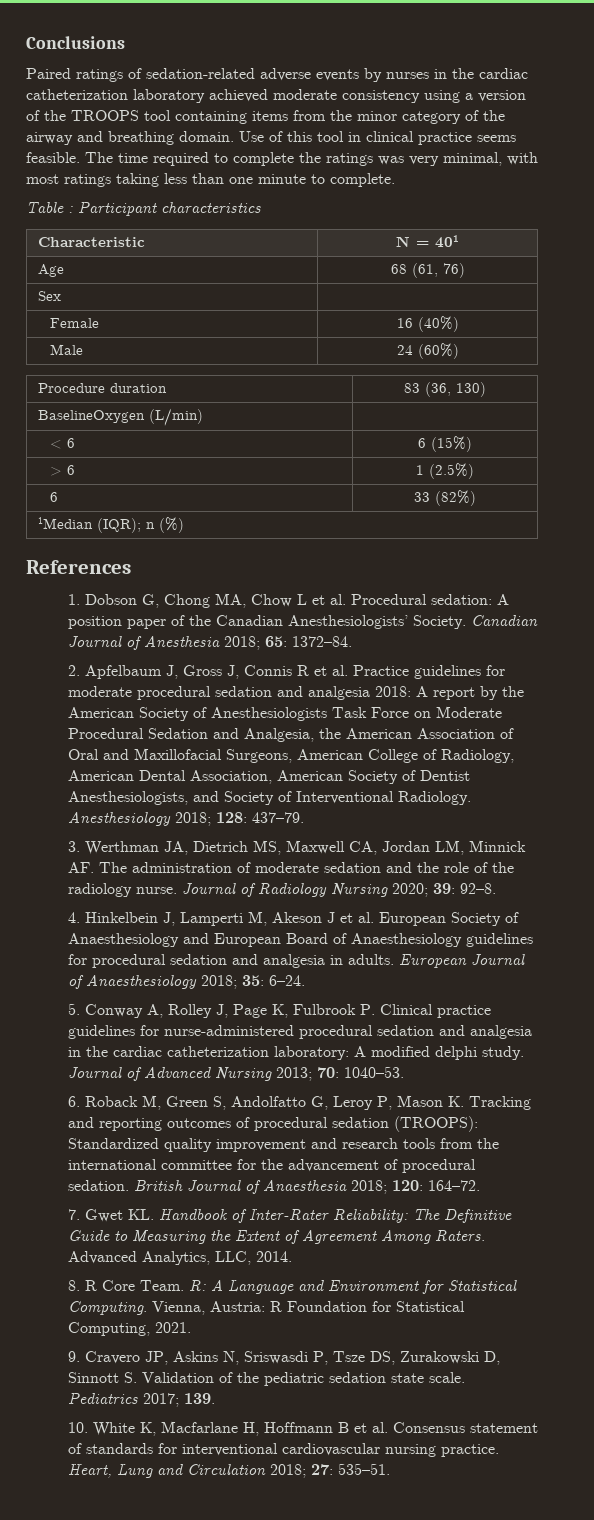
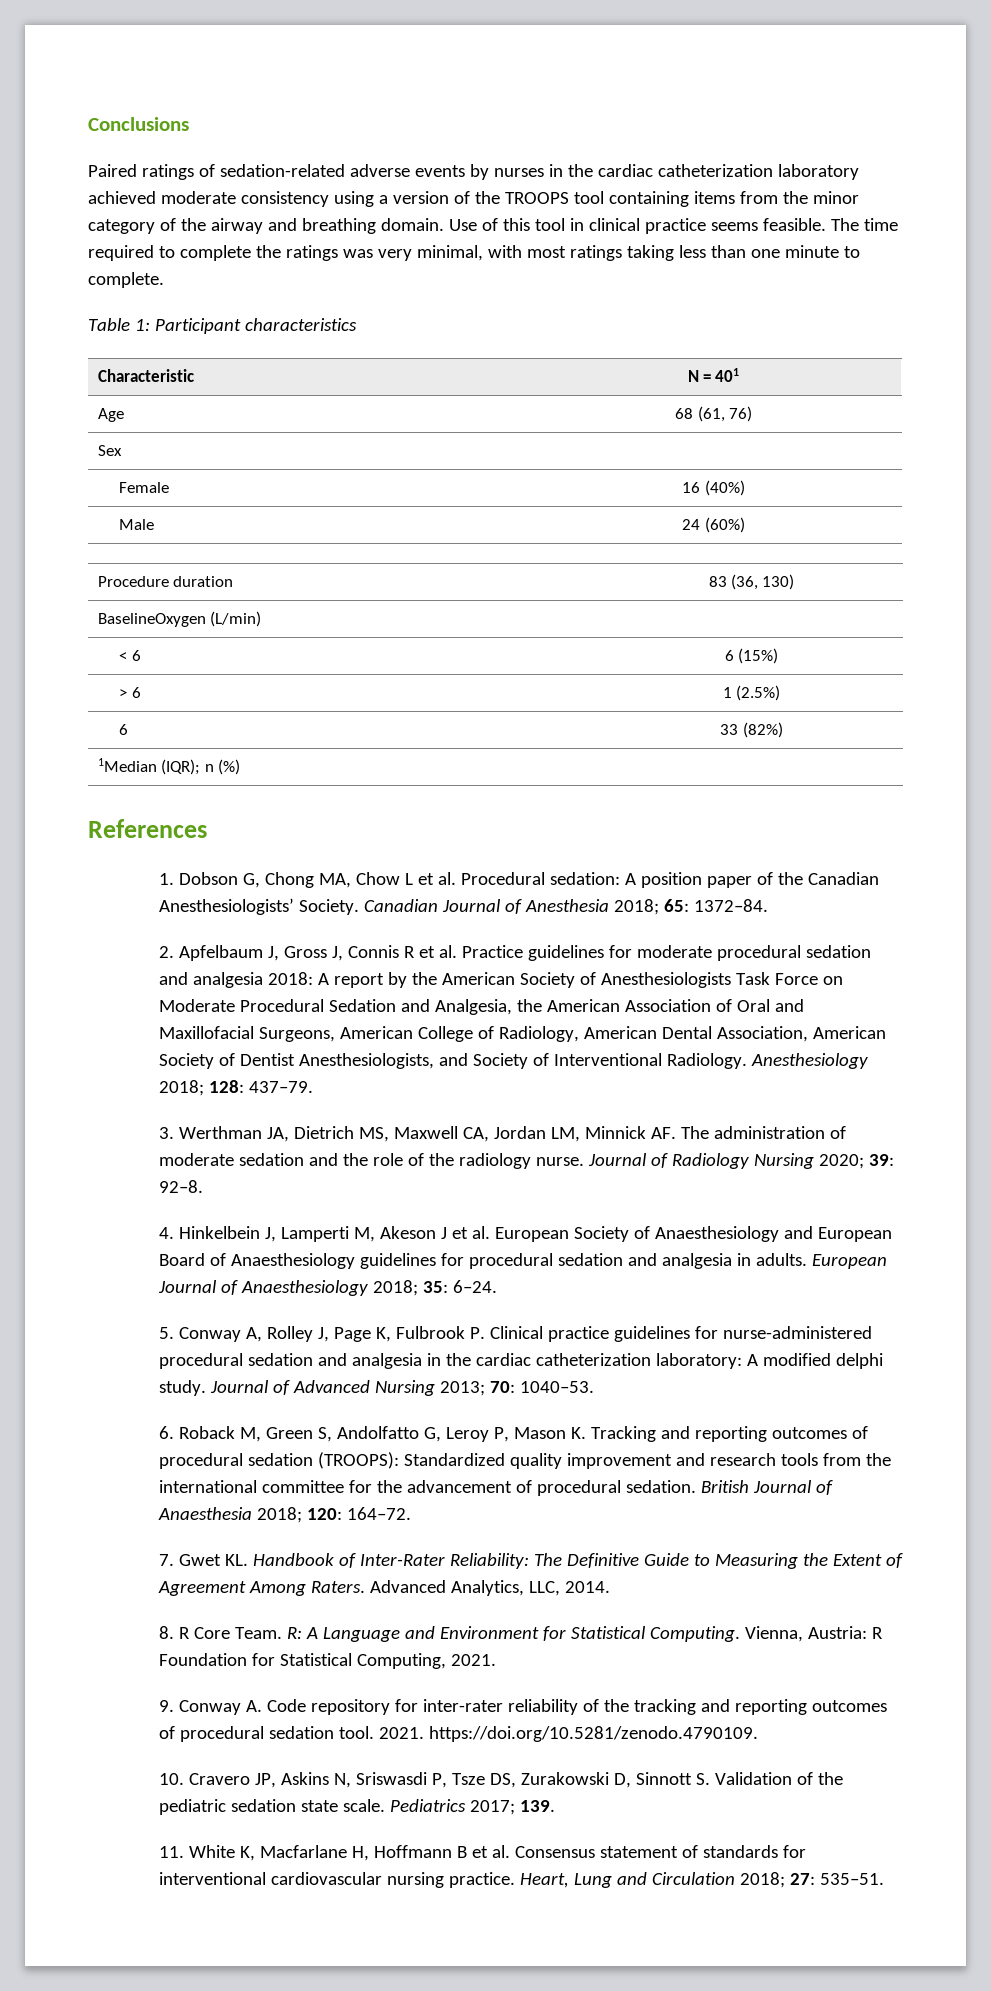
- Table : Participant characteristics
+ Table 1: Participant characteristics
- 9. Cravero JP, Askins N, Sriswasdi P, Tsze DS, Zurakowski D, Sinnott S. Validation of the pediatric sedation state scale.
+ 9. Conway A. Code repository for inter-rater reliability of the tracking and reporting outcomes of procedural sedation tool. 2021. https://doi.org/10.5281/zenodo.4790109.
+ 10. Cravero JP, Askins N, Sriswasdi P, Tsze DS, Zurakowski D, Sinnott S. Validation of the pediatric sedation state scale.
- 10. White K, Macfarlane H, Hoffmann B et al. Consensus statement of standards for interventional cardiovascular nursing practice.
+ 11. White K, Macfarlane H, Hoffmann B et al. Consensus statement of standards for interventional cardiovascular nursing practice.

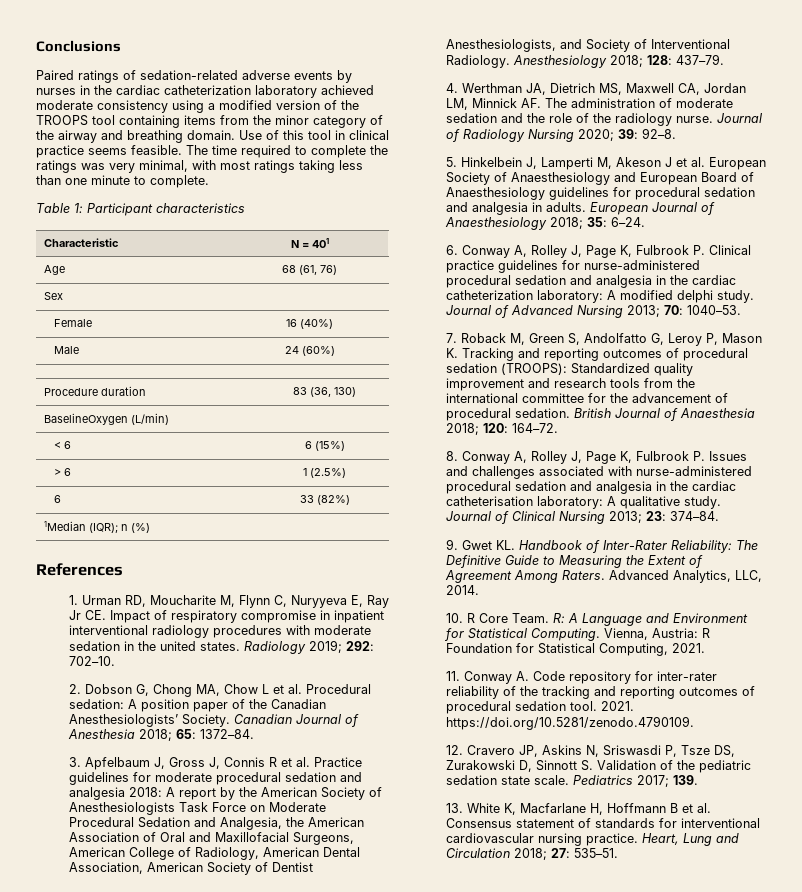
- Paired ratings of sedation-related adverse events by nurses in the cardiac catheterization laboratory achieved moderate consistency using a version of the TROOPS tool containing items from the minor category of the airway and breathing domain.
+ Paired ratings of sedation-related adverse events by nurses in the cardiac catheterization laboratory achieved moderate consistency using a modified version of the TROOPS tool containing items from the minor category of the airway and breathing domain.
- 1. Dobson G, Chong MA, Chow L et al. Procedural sedation: A position paper of the Canadian Anesthesiologists’ Society.
+ 1. Urman RD, Moucharite M, Flynn C, Nuryyeva E, Ray Jr CE. Impact of respiratory compromise in inpatient interventional radiology procedures with moderate sedation in the united states. Radiology 2019; 292: 702–10.
+ 2. Dobson G, Chong MA, Chow L et al. Procedural sedation: A position paper of the Canadian Anesthesiologists’ Society.
- 2. Apfelbaum J, Gross J, Connis R et al. Practice guidelines for moderate procedural sedation and analgesia 2018: A report by the American Society of Anesthesiologists Task Force on Moderate Procedural Sedation and Analgesia, the American Association of Oral and Maxillofacial Surgeons, American College of Radiology, American Dental Association, American Society of Dentist Anesthesiologists, and Society of Interventional Radiology.
+ 3. Apfelbaum J, Gross J, Connis R et al. Practice guidelines for moderate procedural sedation and analgesia 2018: A report by the American Society of Anesthesiologists Task Force on Moderate Procedural Sedation and Analgesia, the American Association of Oral and Maxillofacial Surgeons, American College of Radiology, American Dental Association, American Society of Dentist Anesthesiologists, and Society of Interventional Radiology.
- 3. Werthman JA, Dietrich MS, Maxwell CA, Jordan LM, Minnick AF. The administration of moderate sedation and the role of the radiology nurse.
+ 4. Werthman JA, Dietrich MS, Maxwell CA, Jordan LM, Minnick AF. The administration of moderate sedation and the role of the radiology nurse.
- 4. Hinkelbein J, Lamperti M, Akeson J et al. European Society of Anaesthesiology and European Board of Anaesthesiology guidelines for procedural sedation and analgesia in adults.
+ 5. Hinkelbein J, Lamperti M, Akeson J et al. European Society of Anaesthesiology and European Board of Anaesthesiology guidelines for procedural sedation and analgesia in adults.
- 5. Conway A, Rolley J, Page K, Fulbrook P. Clinical practice guidelines for nurse-administered procedural sedation and analgesia in the cardiac catheterization laboratory: A modified delphi study.
+ 6. Conway A, Rolley J, Page K, Fulbrook P. Clinical practice guidelines for nurse-administered procedural sedation and analgesia in the cardiac catheterization laboratory: A modified delphi study.
- 6. Roback M, Green S, Andolfatto G, Leroy P, Mason K. Tracking and reporting outcomes of procedural sedation (TROOPS): Standardized quality improvement and research tools from the international committee for the advancement of procedural sedation.
+ 7. Roback M, Green S, Andolfatto G, Leroy P, Mason K. Tracking and reporting outcomes of procedural sedation (TROOPS): Standardized quality improvement and research tools from the international committee for the advancement of procedural sedation.
- 7. Gwet KL. Handbook of Inter-Rater Reliability: The Definitive Guide to Measuring the Extent of Agreement Among Raters.
+ 8. Conway A, Rolley J, Page K, Fulbrook P. Issues and challenges associated with nurse-administered procedural sedation and analgesia in the cardiac catheterisation laboratory: A qualitative study. Journal of Clinical Nursing 2013; 23: 374–84.
+ 9. Gwet KL. Handbook of Inter-Rater Reliability: The Definitive Guide to Measuring the Extent of Agreement Among Raters.
- 8. R Core Team.
+ 10. R Core Team.
- 9. Conway A. Code repository for inter-rater reliability of the tracking and reporting outcomes of procedural sedation tool.
+ 11. Conway A. Code repository for inter-rater reliability of the tracking and reporting outcomes of procedural sedation tool.
- 10. Cravero JP, Askins N, Sriswasdi P, Tsze DS, Zurakowski D, Sinnott S. Validation of the pediatric sedation state scale.
+ 12. Cravero JP, Askins N, Sriswasdi P, Tsze DS, Zurakowski D, Sinnott S. Validation of the pediatric sedation state scale.
- 11. White K, Macfarlane H, Hoffmann B et al. Consensus statement of standards for interventional cardiovascular nursing practice.
+ 13. White K, Macfarlane H, Hoffmann B et al. Consensus statement of standards for interventional cardiovascular nursing practice.

